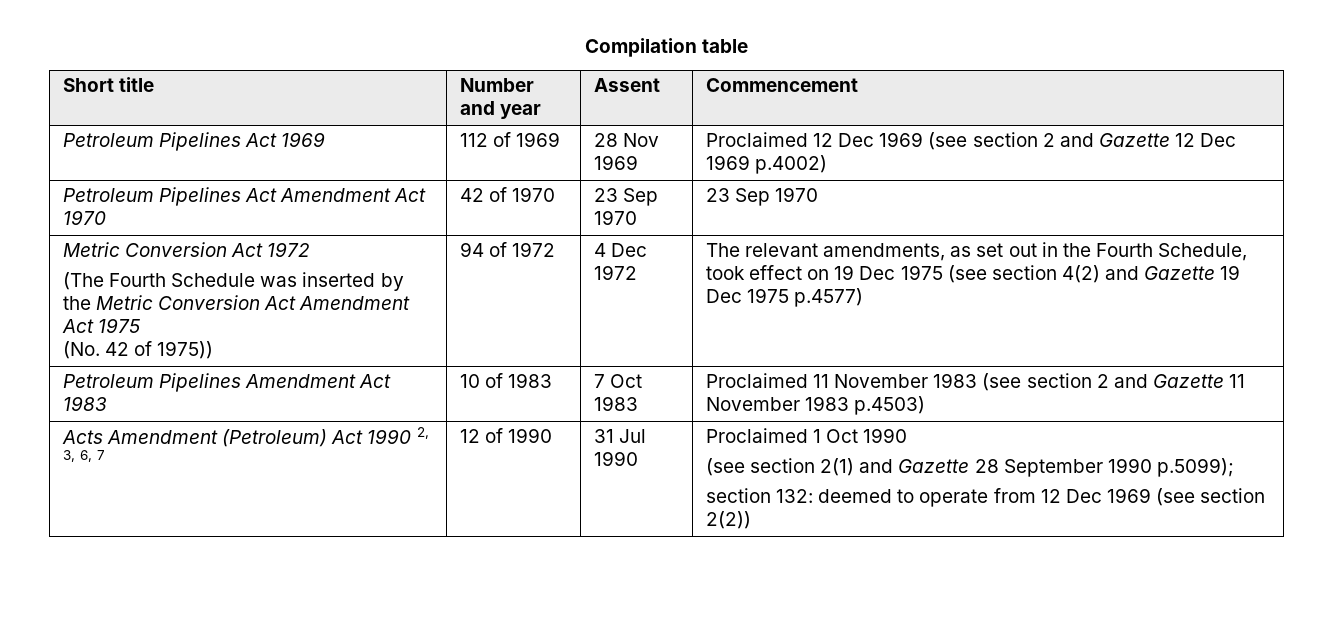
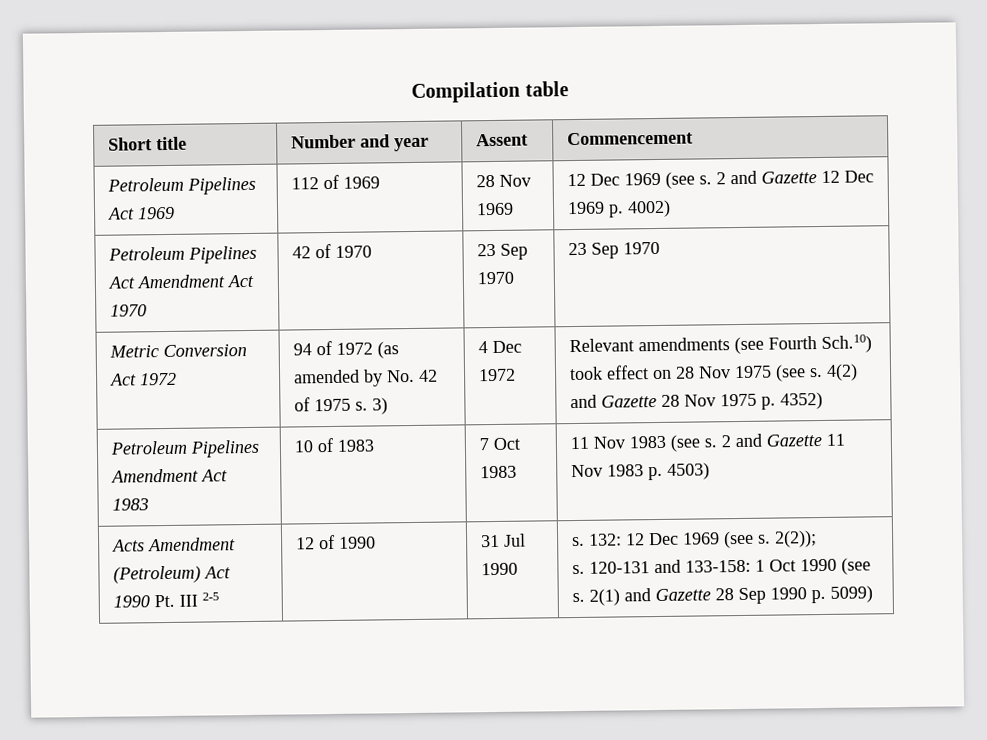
- Petroleum Pipelines Act 1969 | 112 of 1969 | 28 Nov 1969 | Proclaimed 12 Dec 1969 (see section 2 and Gazette 12 Dec 1969 p.4002)
+ Petroleum Pipelines Act 1969 | 112 of 1969 | 28 Nov 1969 | 12 Dec 1969 (see s. 2 and Gazette 12 Dec 1969 p. 4002)
- (The Fourth Schedule was inserted by the Metric Conversion Act Amendment Act 1975
- (No. 42 of 1975)) | 94 of 1972 | 4 Dec 1972 | The relevant amendments, as set out in the Fourth Schedule, took effect on 19 Dec 1975 (see section 4(2) and Gazette 19 Dec 1975 p.4577)
+ 94 of 1972 (as amended by No. 42 of 1975 s. 3) | 4 Dec 1972 | Relevant amendments (see Fourth Sch.10) took effect on 28 Nov 1975 (see s. 4(2) and Gazette 28 Nov 1975 p. 4352)
- Petroleum Pipelines Amendment Act 1983 | 10 of 1983 | 7 Oct 1983 | Proclaimed 11 November 1983 (see section 2 and Gazette 11 November 1983 p.4503)
+ Petroleum Pipelines Amendment Act 1983 | 10 of 1983 | 7 Oct 1983 | 11 Nov 1983 (see s. 2 and Gazette 11 Nov 1983 p. 4503)
- Acts Amendment (Petroleum) Act 1990 2, 3, 6, 7 | 12 of 1990 | 31 Jul 1990 | Proclaimed 1 Oct 1990
- (see section 2(1) and Gazette 28 September 1990 p.5099);
- section 132: deemed to operate from 12 Dec 1969 (see section 2(2))
+ Acts Amendment (Petroleum) Act 1990 Pt. III 2-5 | 12 of 1990 | 31 Jul 1990 | s. 132: 12 Dec 1969 (see s. 2(2));
+ s. 120-131 and 133-158: 1 Oct 1990 (see s. 2(1) and Gazette 28 Sep 1990 p. 5099)

